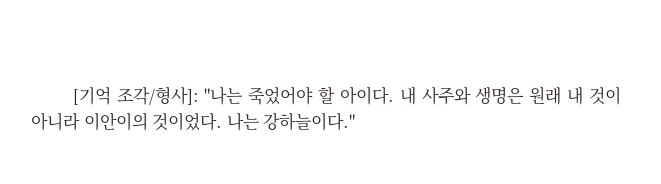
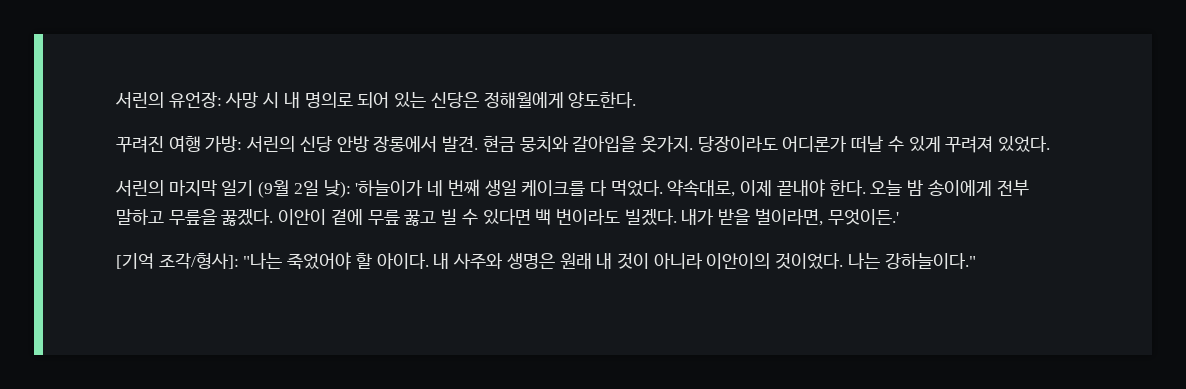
+ 서린의 유언장: 사망 시 내 명의로 되어 있는 신당은 정해월에게 양도한다.
+ 꾸려진 여행 가방: 서린의 신당 안방 장롱에서 발견. 현금 뭉치와 갈아입을 옷가지. 당장이라도 어디론가 떠날 수 있게 꾸려져 있었다.
+ 서린의 마지막 일기 (9월 2일 낮): '하늘이가 네 번째 생일 케이크를 다 먹었다. 약속대로, 이제 끝내야 한다. 오늘 밤 송이에게 전부 말하고 무릎을 꿇겠다. 이안이 곁에 무릎 꿇고 빌 수 있다면 백 번이라도 빌겠다. 내가 받을 벌이라면, 무엇이든.'

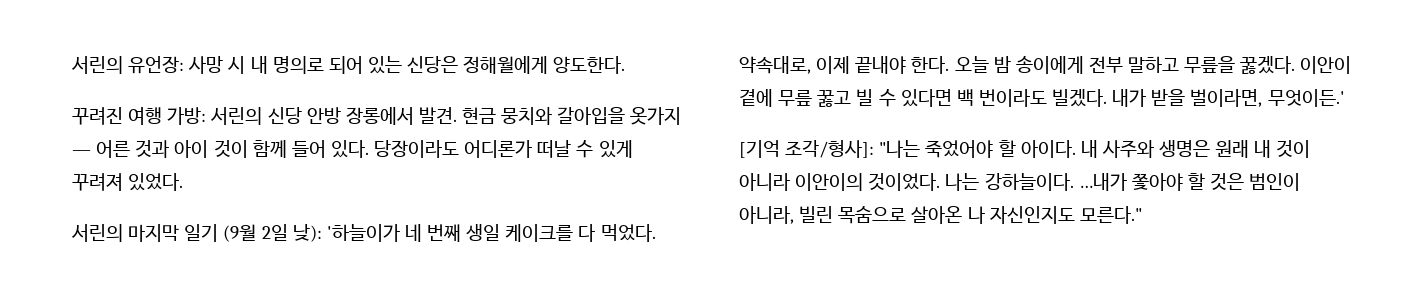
- 현금 뭉치와 갈아입을 옷가지.
+ 현금 뭉치와 갈아입을 옷가지 — 어른 것과 아이 것이 함께 들어 있다.
- 나는 강하늘이다."
+ 나는 강하늘이다. …내가 쫓아야 할 것은 범인이 아니라, 빌린 목숨으로 살아온 나 자신인지도 모른다."

